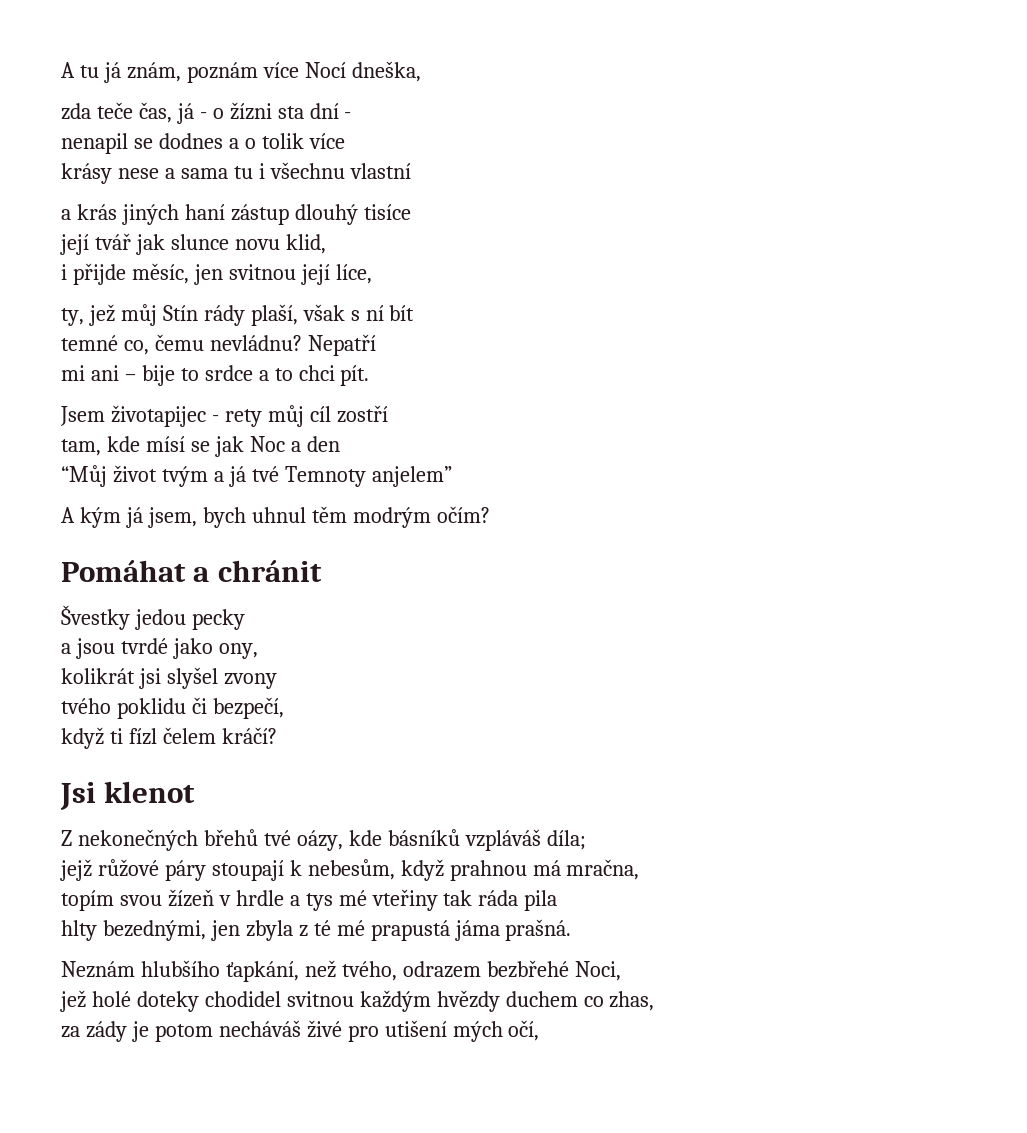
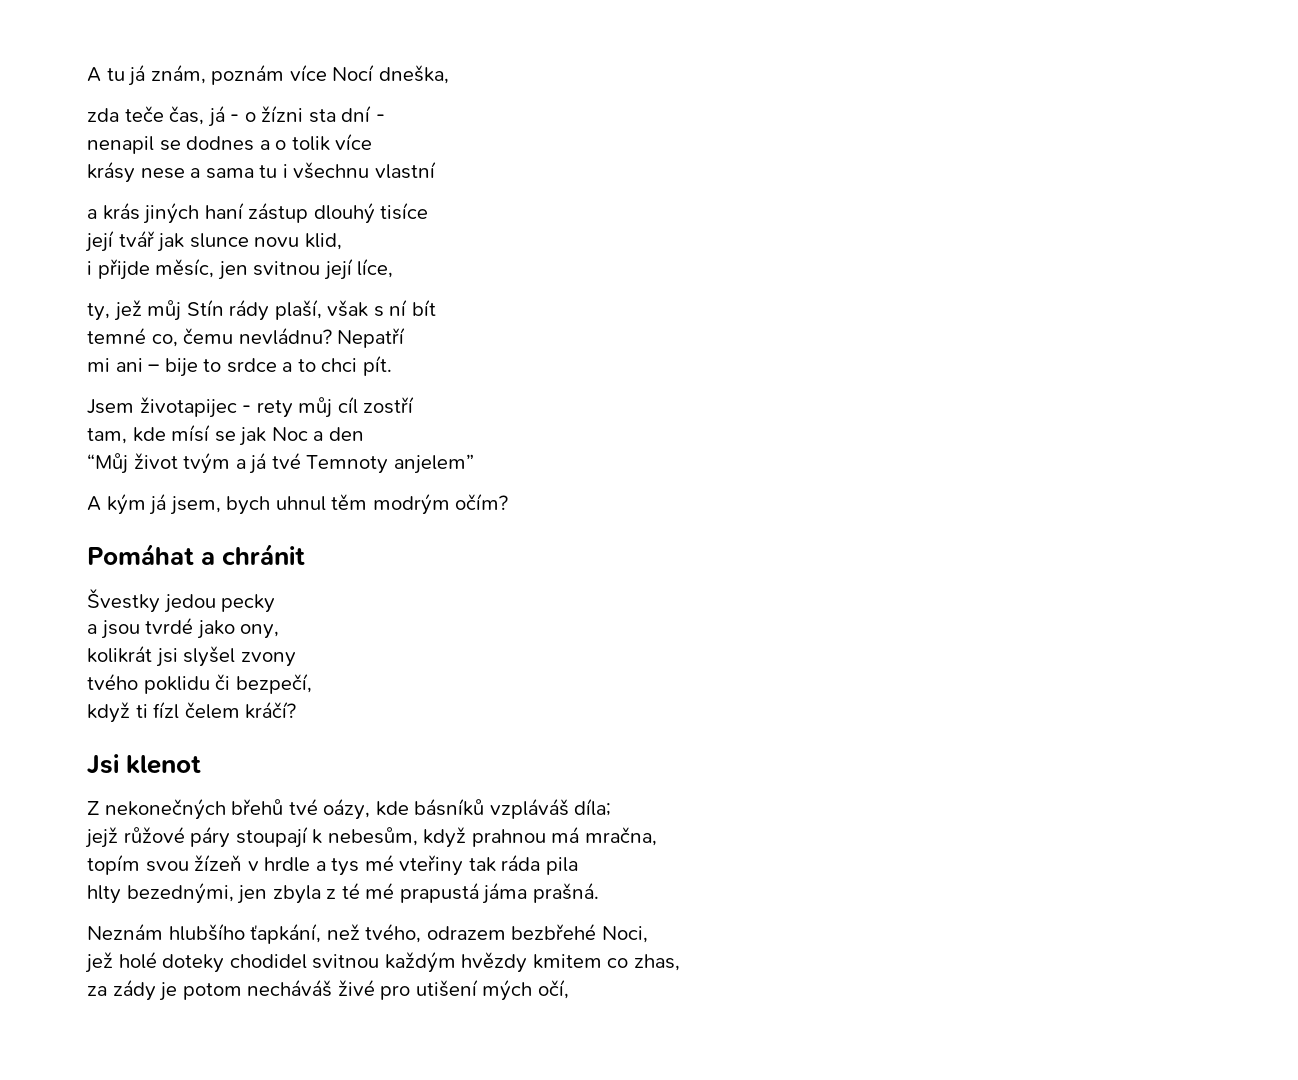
- jež holé doteky chodidel svitnou každým hvězdy duchem co zhas,
+ jež holé doteky chodidel svitnou každým hvězdy kmitem co zhas,

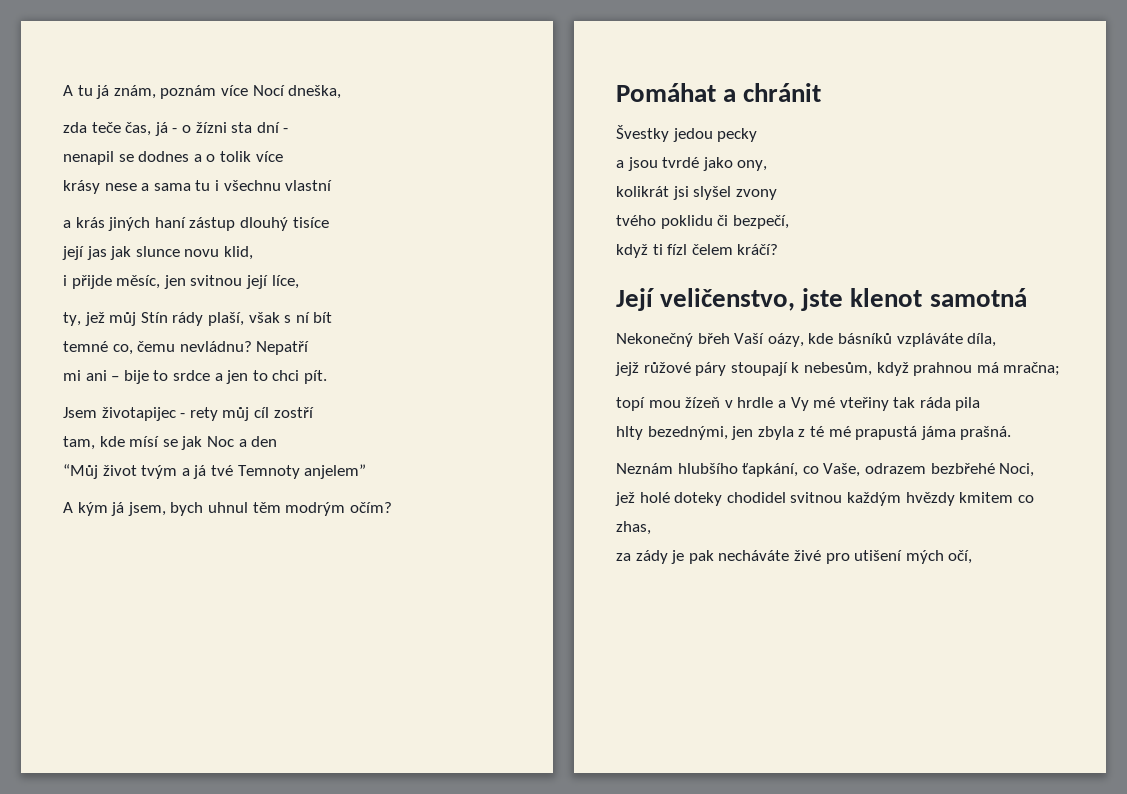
- její tvář jak slunce novu klid,
+ její jas jak slunce novu klid,
- mi ani – bije to srdce a to chci pít.
+ mi ani – bije to srdce a jen to chci pít.
- Jsi klenot
- Z nekonečných břehů tvé oázy, kde básníků vzpláváš díla;
+ Její veličenstvo, jste klenot samotná
+ Nekonečný břeh Vaší oázy, kde básníků vzpláváte díla,
- jejž růžové páry stoupají k nebesům, když prahnou má mračna,
- topím svou žízeň v hrdle a tys mé vteřiny tak ráda pila
+ jejž růžové páry stoupají k nebesům, když prahnou má mračna;
+ topí mou žízeň v hrdle a Vy mé vteřiny tak ráda pila
- Neznám hlubšího ťapkání, než tvého, odrazem bezbřehé Noci,
+ Neznám hlubšího ťapkání, co Vaše, odrazem bezbřehé Noci,
- za zády je potom necháváš živé pro utišení mých očí,
+ za zády je pak necháváte živé pro utišení mých očí,

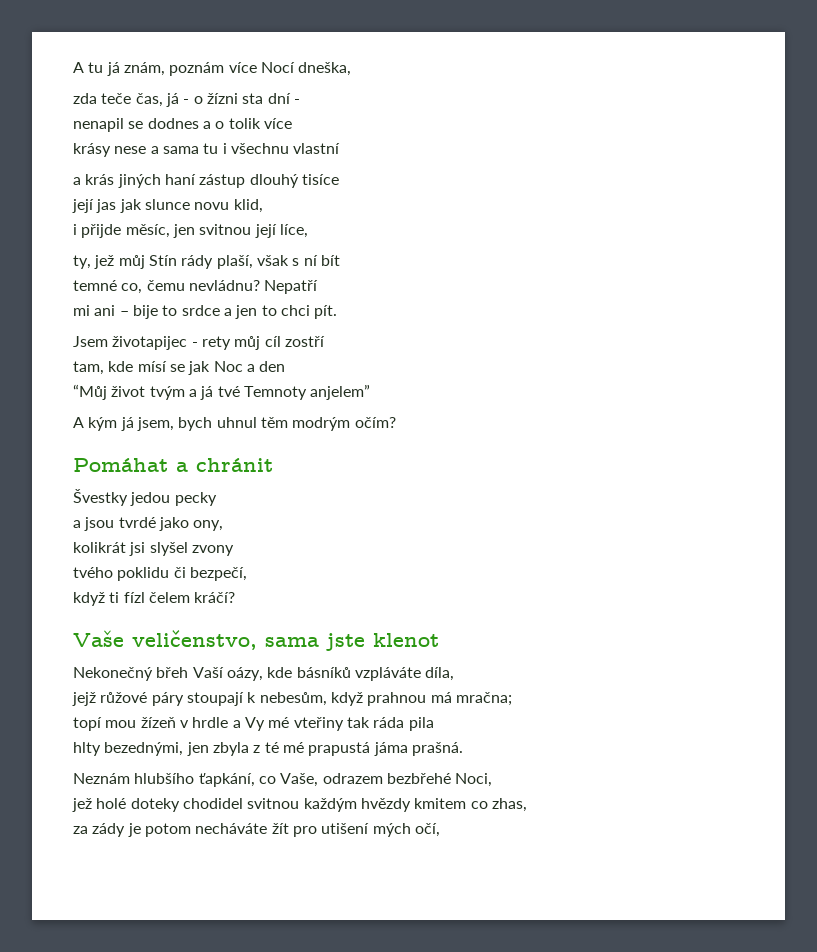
- Její veličenstvo, jste klenot samotná
+ Vaše veličenstvo, sama jste klenot
- za zády je pak necháváte živé pro utišení mých očí,
+ za zády je potom necháváte žít pro utišení mých očí,

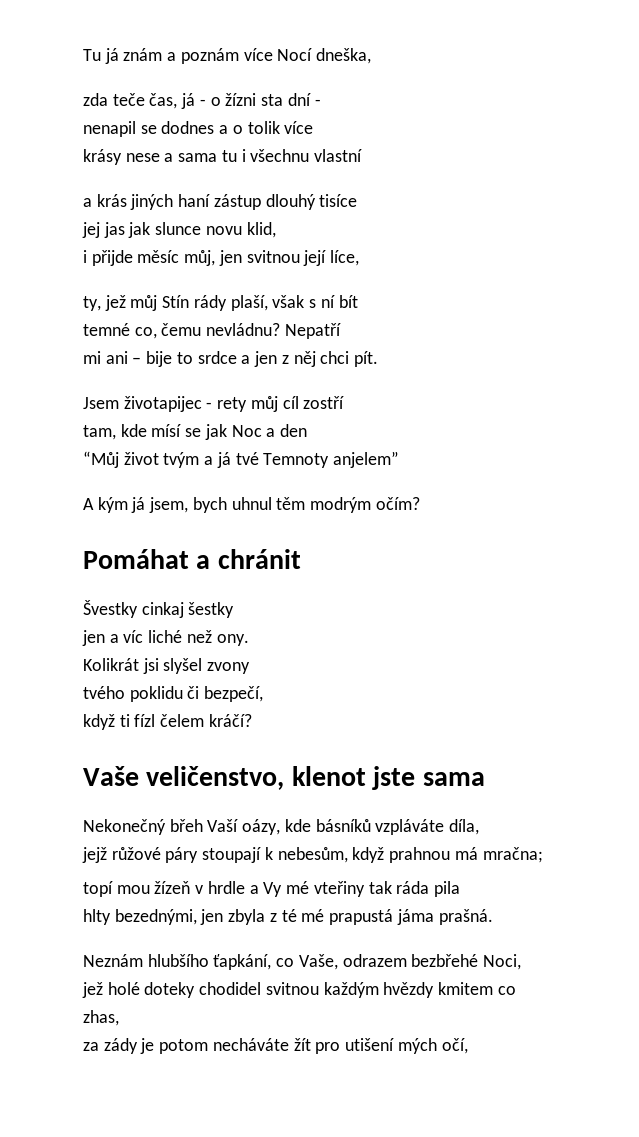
- A tu já znám, poznám více Nocí dneška,
+ Tu já znám a poznám více Nocí dneška,
- její jas jak slunce novu klid,
+ jej jas jak slunce novu klid,
- i přijde měsíc, jen svitnou její líce,
+ i přijde měsíc můj, jen svitnou její líce,
- mi ani – bije to srdce a jen to chci pít.
+ mi ani – bije to srdce a jen z něj chci pít.
- Švestky jedou pecky
- a jsou tvrdé jako ony,
- kolikrát jsi slyšel zvony
+ Švestky cinkaj šestky
+ jen a víc liché než ony.
+ Kolikrát jsi slyšel zvony
- Vaše veličenstvo, sama jste klenot
+ Vaše veličenstvo, klenot jste sama

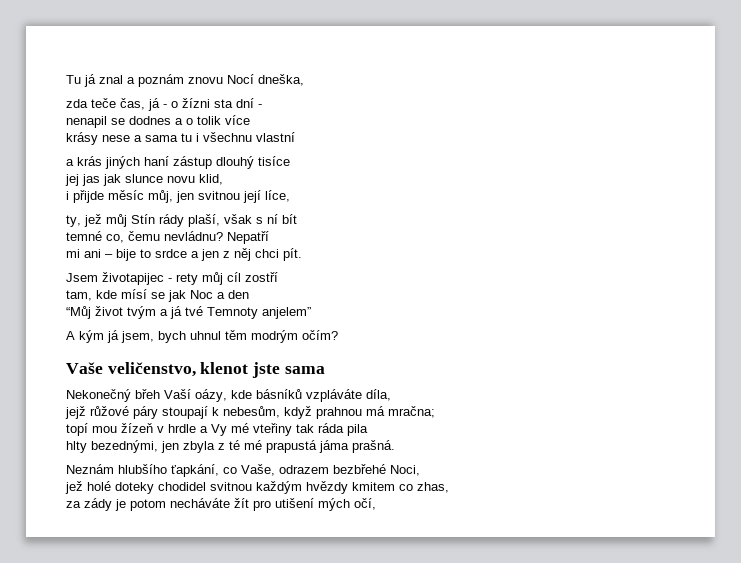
- Tu já znám a poznám více Nocí dneška,
+ Tu já znal a poznám znovu Nocí dneška,
- Pomáhat a chránit
- Švestky cinkaj šestky
- jen a víc liché než ony.
- Kolikrát jsi slyšel zvony
- tvého poklidu či bezpečí,
- když ti fízl čelem kráčí?

